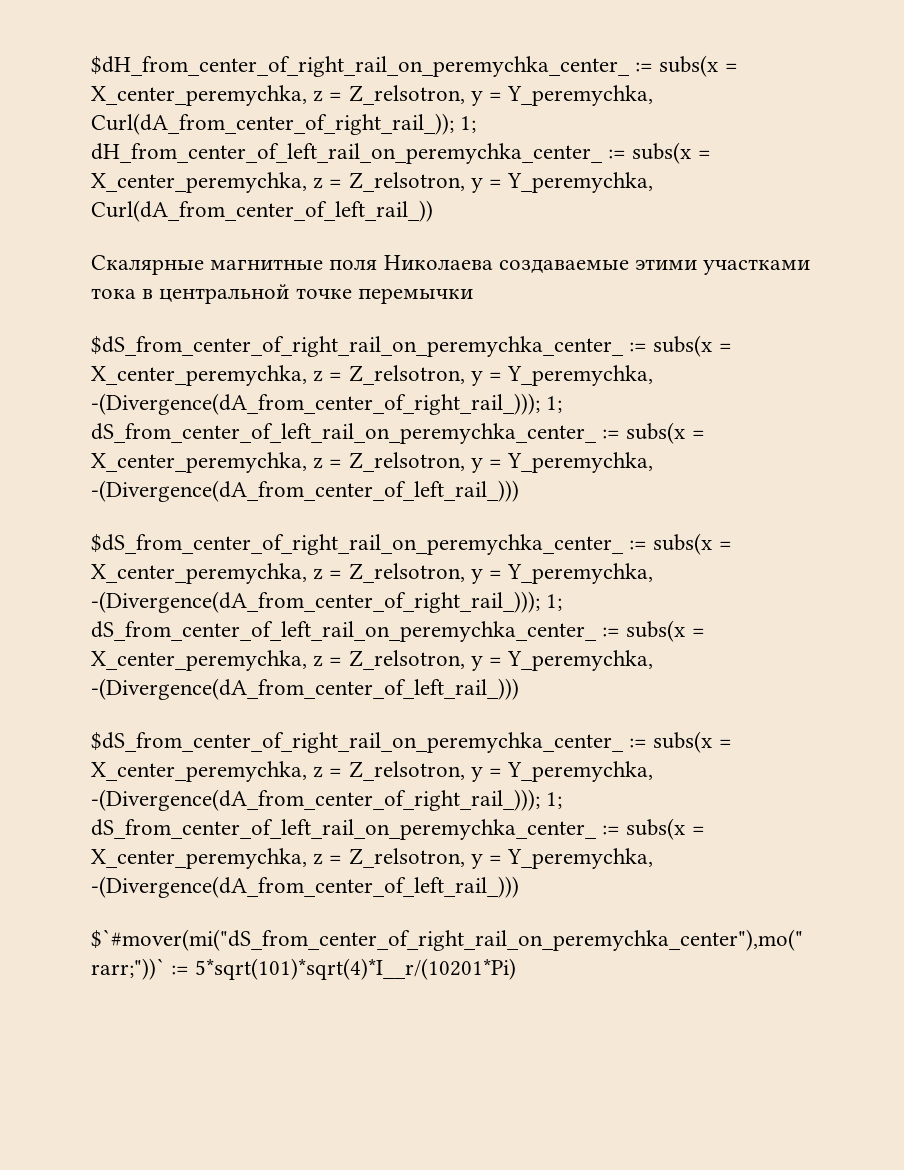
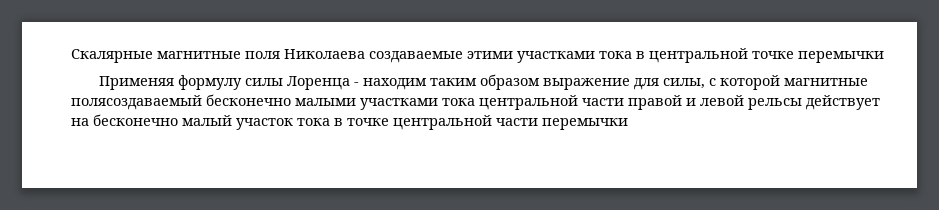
- $dH_from_center_of_right_rail_on_peremychka_center_ := subs(x = X_center_peremychka, z = Z_relsotron, y = Y_peremychka, Curl(dA_from_center_of_right_rail_)); 1; dH_from_center_of_left_rail_on_peremychka_center_ := subs(x = X_center_peremychka, z = Z_relsotron, y = Y_peremychka, Curl(dA_from_center_of_left_rail_))
  Скалярные магнитные поля Николаева создаваемые этими участками тока в центральной точке перемычки
- $dS_from_center_of_right_rail_on_peremychka_center_ := subs(x = X_center_peremychka, z = Z_relsotron, y = Y_peremychka, -(Divergence(dA_from_center_of_right_rail_))); 1; dS_from_center_of_left_rail_on_peremychka_center_ := subs(x = X_center_peremychka, z = Z_relsotron, y = Y_peremychka, -(Divergence(dA_from_center_of_left_rail_)))
- $dS_from_center_of_right_rail_on_peremychka_center_ := subs(x = X_center_peremychka, z = Z_relsotron, y = Y_peremychka, -(Divergence(dA_from_center_of_right_rail_))); 1; dS_from_center_of_left_rail_on_peremychka_center_ := subs(x = X_center_peremychka, z = Z_relsotron, y = Y_peremychka, -(Divergence(dA_from_center_of_left_rail_)))
- $dS_from_center_of_right_rail_on_peremychka_center_ := subs(x = X_center_peremychka, z = Z_relsotron, y = Y_peremychka, -(Divergence(dA_from_center_of_right_rail_))); 1; dS_from_center_of_left_rail_on_peremychka_center_ := subs(x = X_center_peremychka, z = Z_relsotron, y = Y_peremychka, -(Divergence(dA_from_center_of_left_rail_)))
- $`#mover(mi("dS_from_center_of_right_rail_on_peremychka_center"),mo(" rarr;"))` := 5*sqrt(101)*sqrt(4)*I__r/(10201*Pi)
+ Применяя формулу силы Лоренца - находим таким образом выражение для силы, с которой магнитные полясоздаваемый бесконечно малыми участками тока центральной части правой и левой рельсы действует на бесконечно малый участок тока в точке центральной части перемычки

